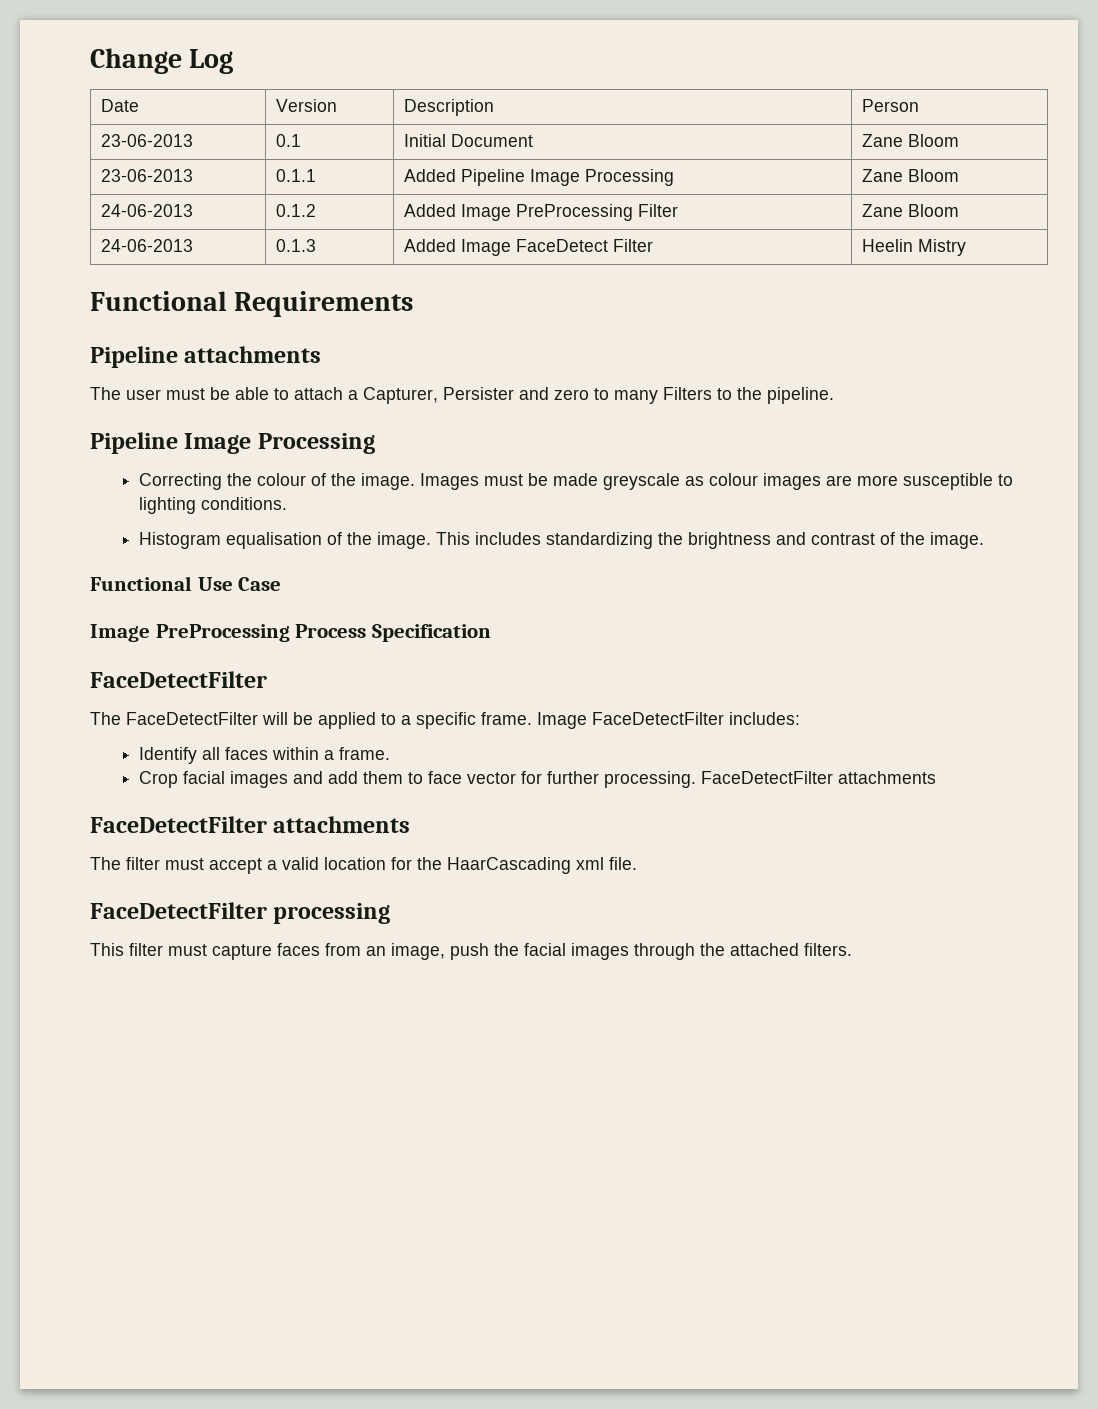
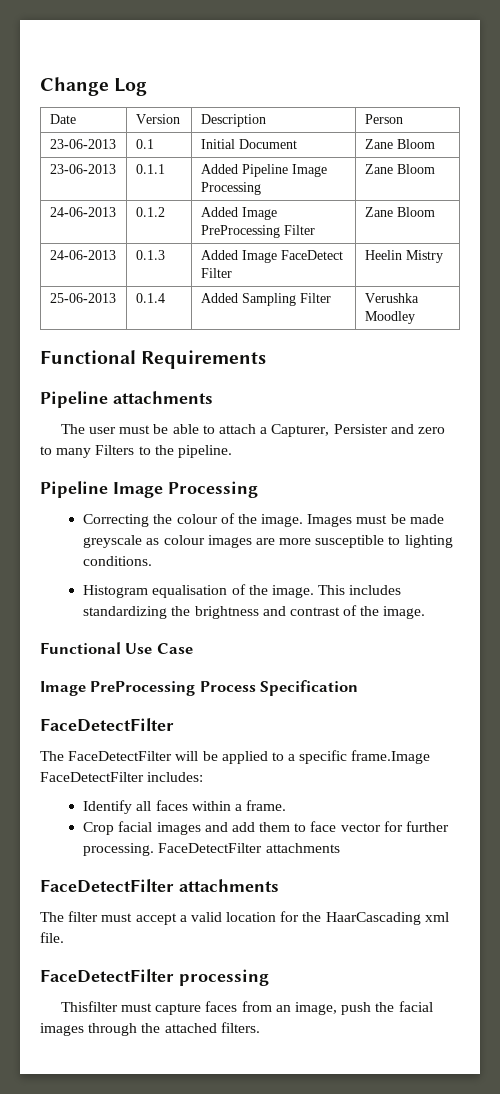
+ 25-06-2013 | 0.1.4 | Added Sampling Filter | Verushka Moodley
- The FaceDetectFilter will be applied to a specific frame. Image FaceDetectFilter includes:
+ The FaceDetectFilter will be applied to a specific frame.Image FaceDetectFilter includes:
- This filter must capture faces from an image, push the facial images through the attached filters.
+ Thisfilter must capture faces from an image, push the facial images through the attached filters.

